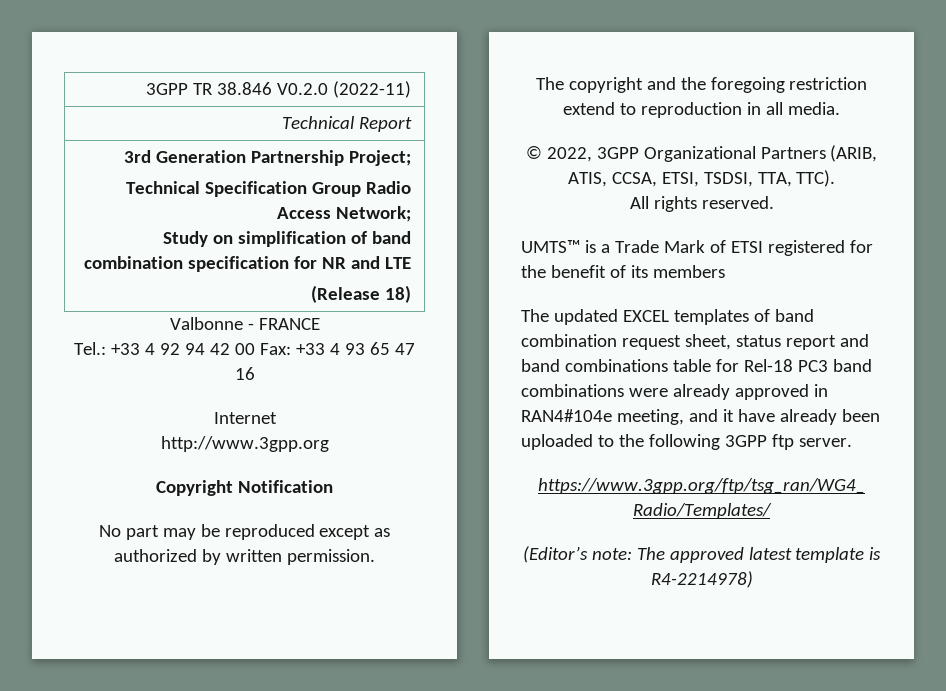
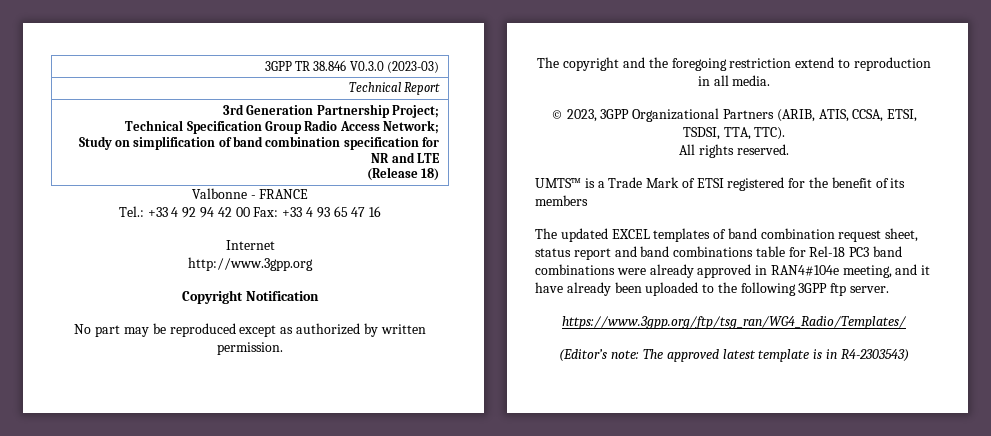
- 3GPP TR 38.846 V0.2.0 (2022-11)
+ 3GPP TR 38.846 V0.3.0 (2023-03)
- © 2022, 3GPP Organizational Partners (ARIB, ATIS, CCSA, ETSI, TSDSI, TTA, TTC).
+ © 2023, 3GPP Organizational Partners (ARIB, ATIS, CCSA, ETSI, TSDSI, TTA, TTC).
- (Editor’s note: The approved latest template is R4-2214978)
+ (Editor’s note: The approved latest template is in R4-2303543)

